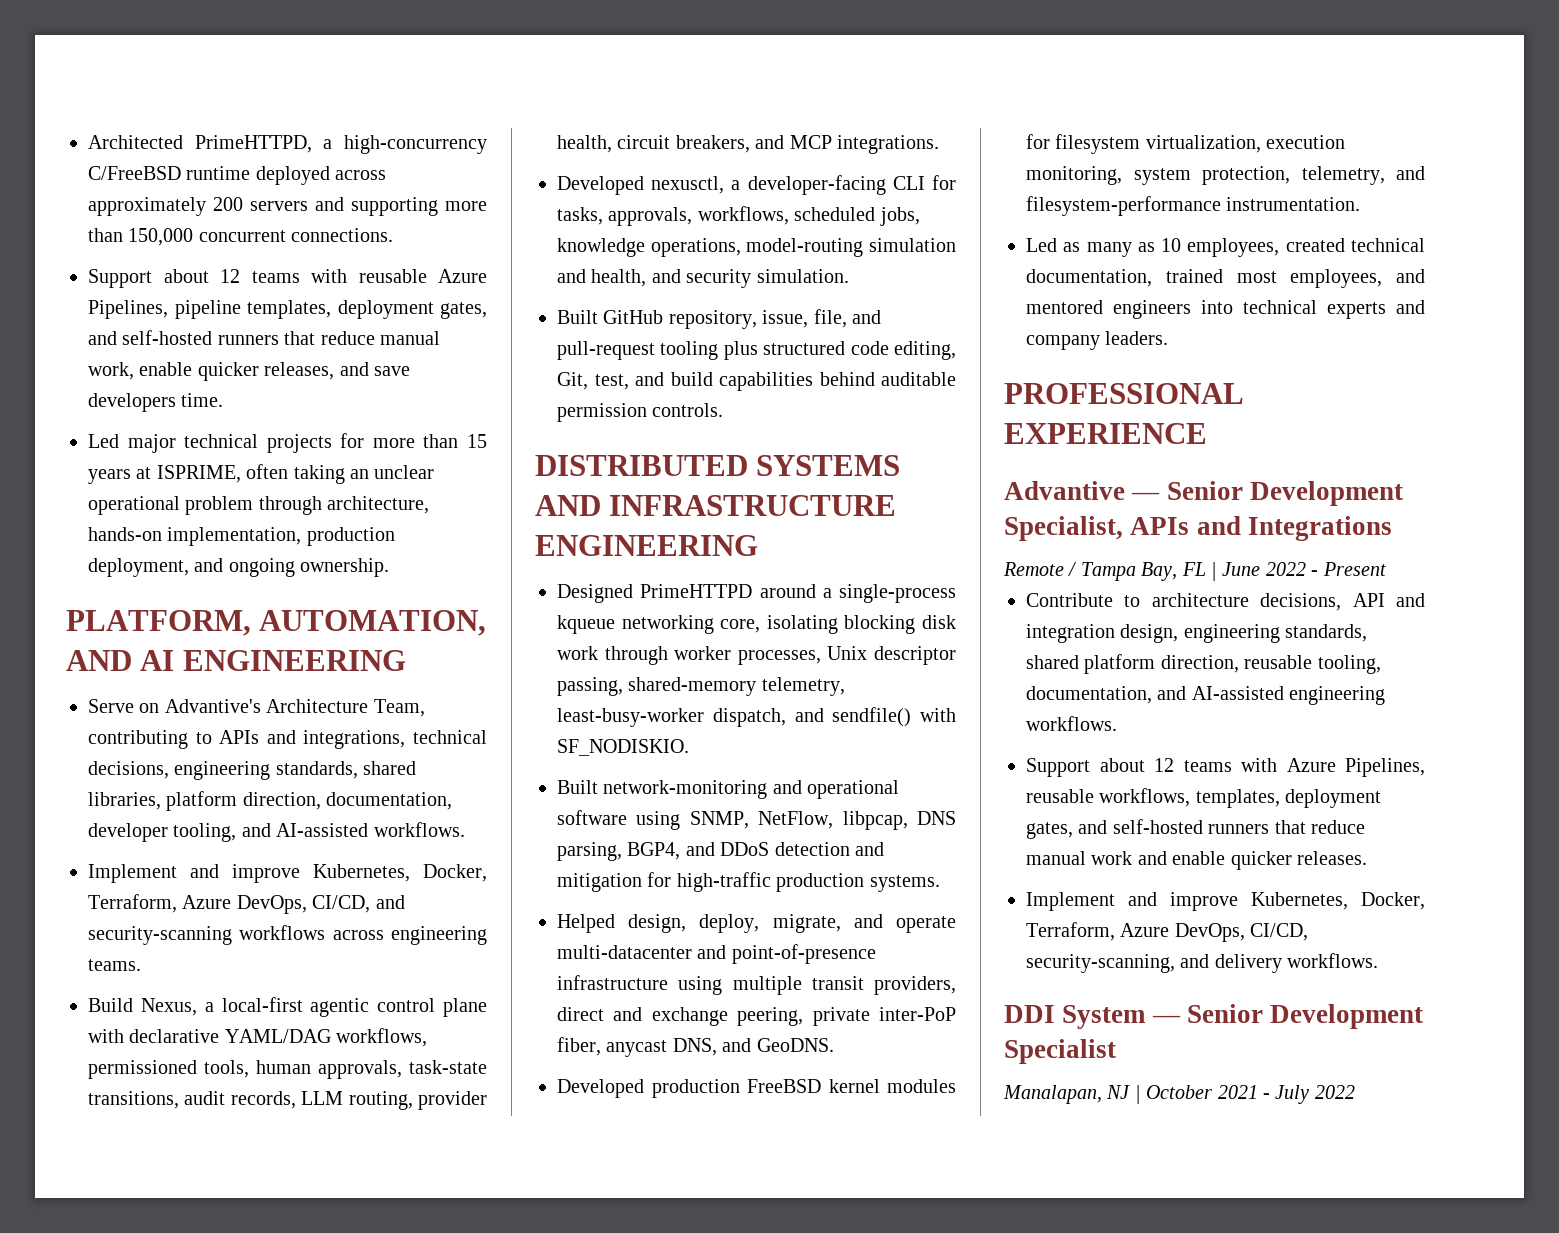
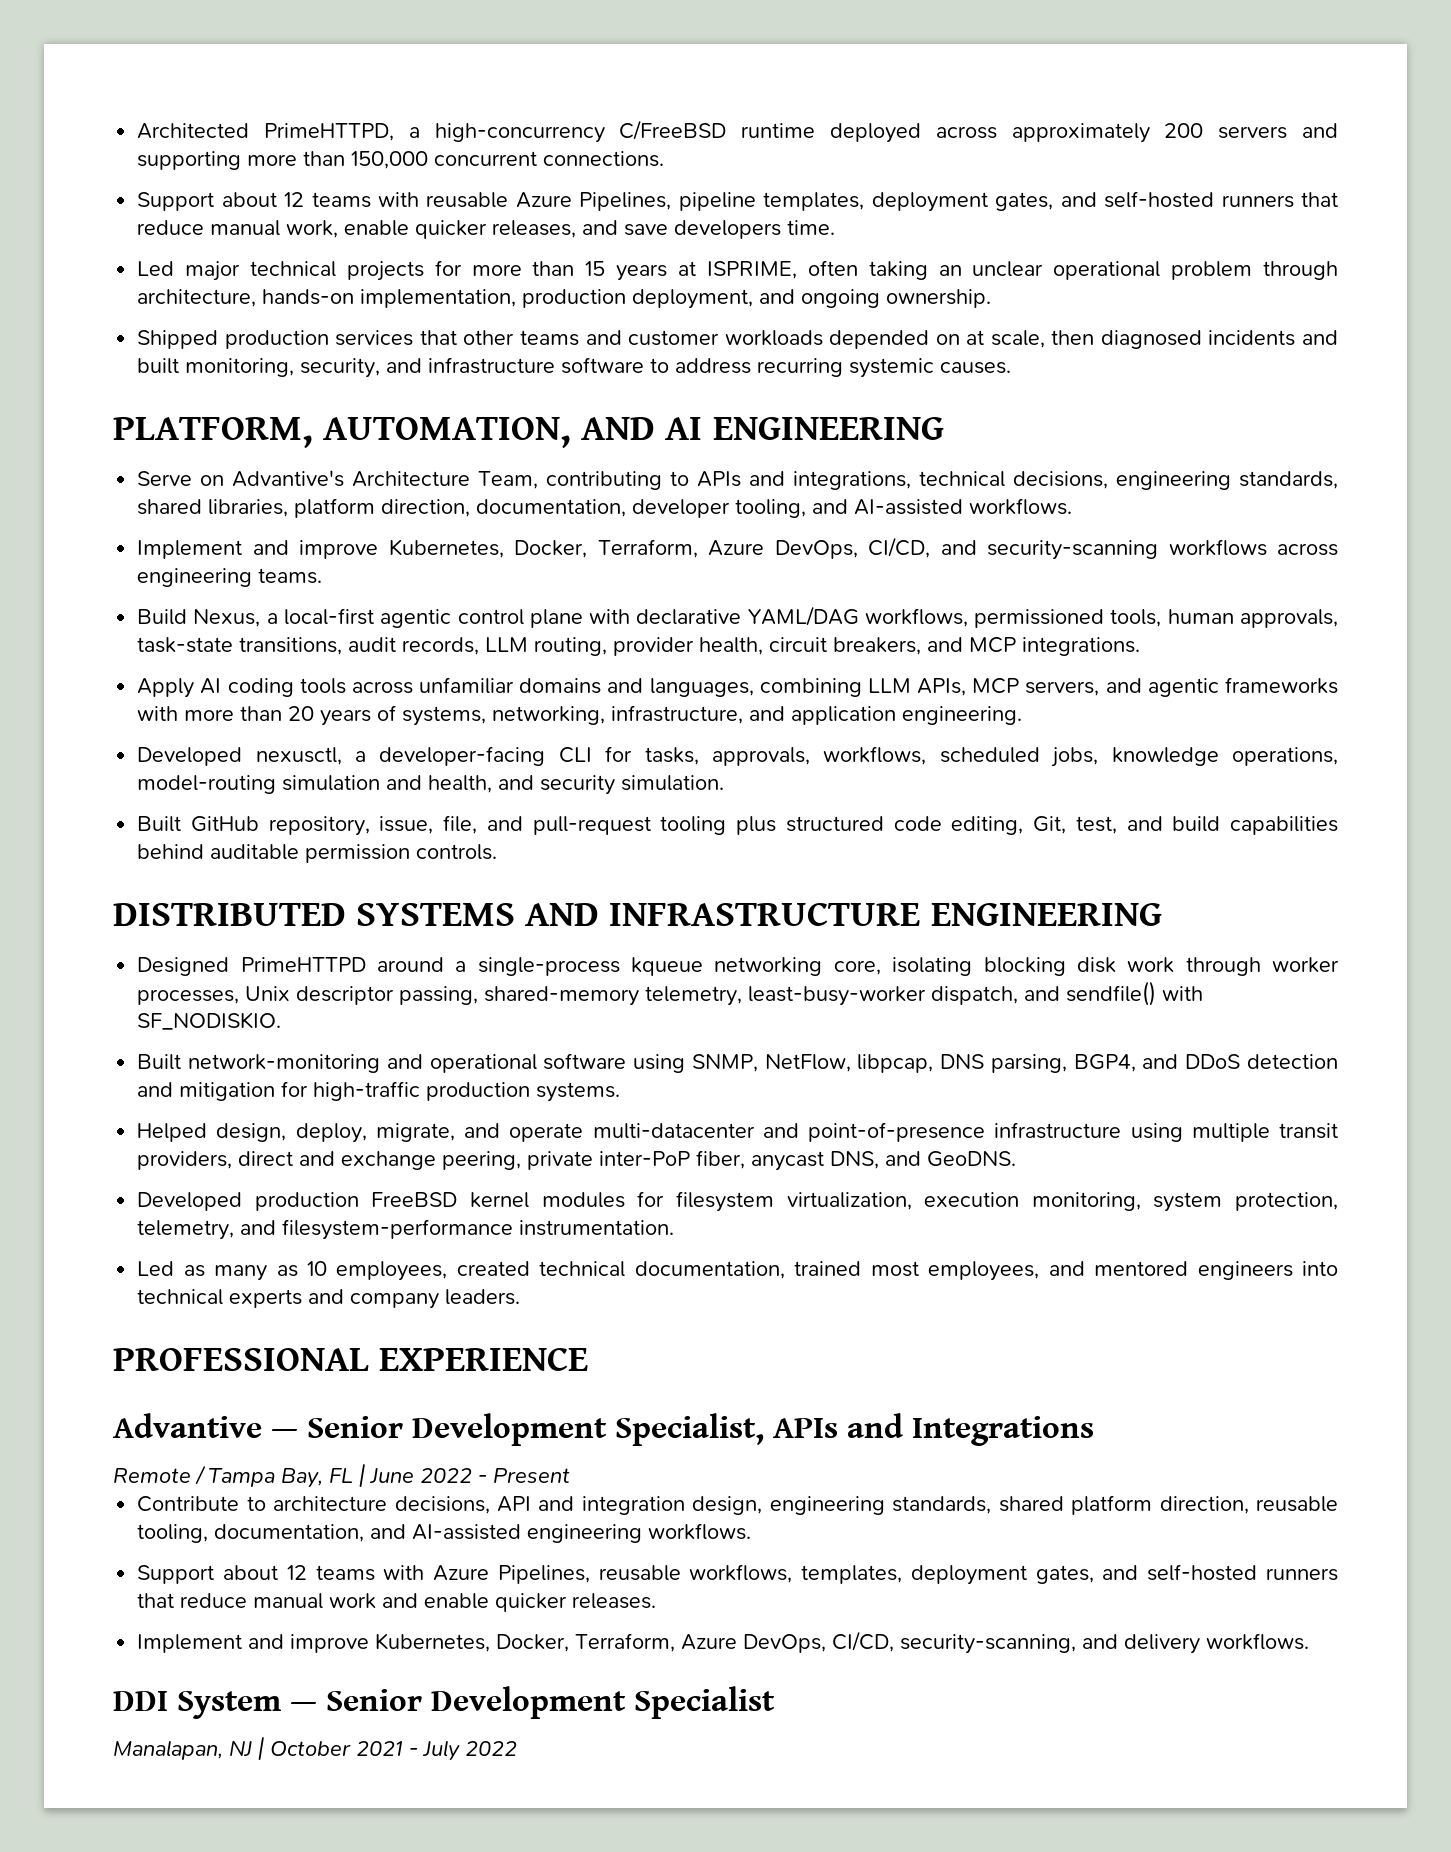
+ Shipped production services that other teams and customer workloads depended on at scale, then diagnosed incidents and built monitoring, security, and infrastructure software to address recurring systemic causes.
+ Apply AI coding tools across unfamiliar domains and languages, combining LLM APIs, MCP servers, and agentic frameworks with more than 20 years of systems, networking, infrastructure, and application engineering.

